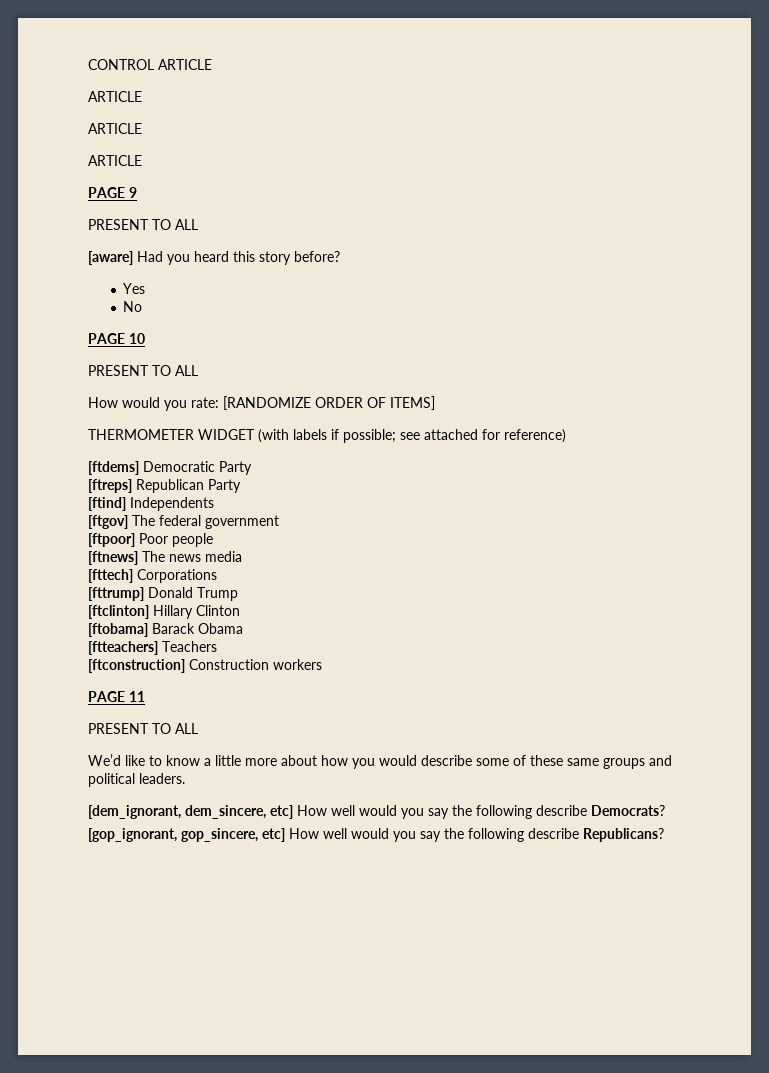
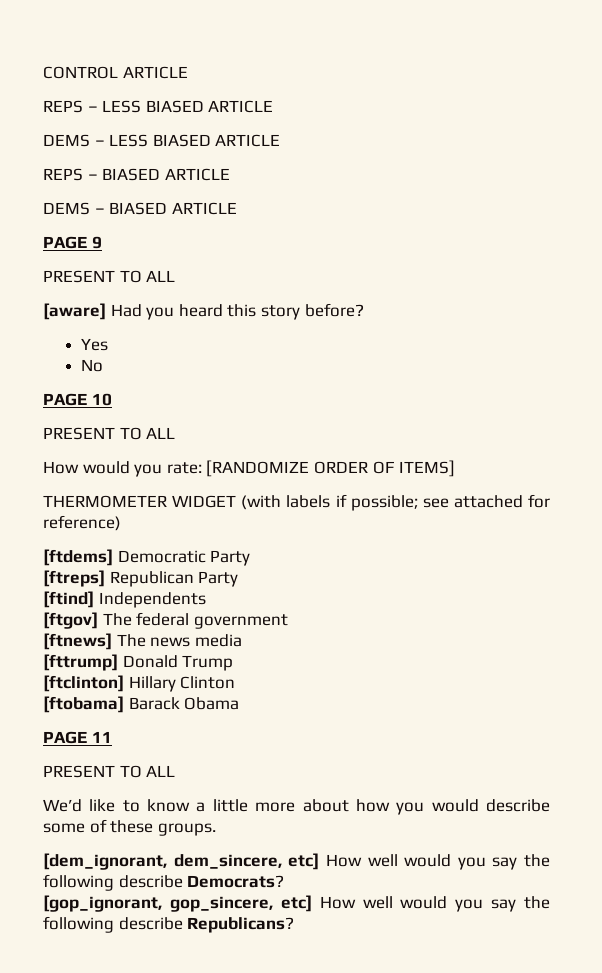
  CONTROL ARTICLE
- ARTICLE
- ARTICLE
- ARTICLE
+ REPS – LESS BIASED ARTICLE
+ DEMS – LESS BIASED ARTICLE
+ REPS – BIASED ARTICLE
+ DEMS – BIASED ARTICLE
- [ftpoor] Poor people
- [fttech] Corporations
- [ftteachers] Teachers
- [ftconstruction] Construction workers
- We’d like to know a little more about how you would describe some of these same groups and political leaders.
+ We’d like to know a little more about how you would describe some of these groups.

